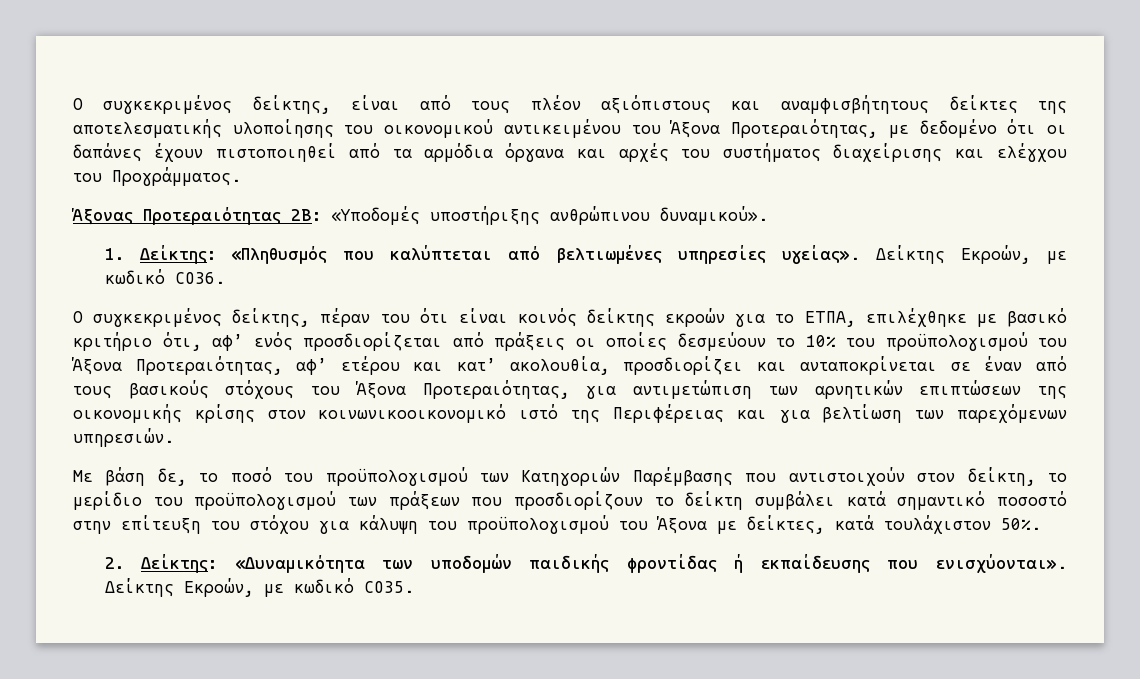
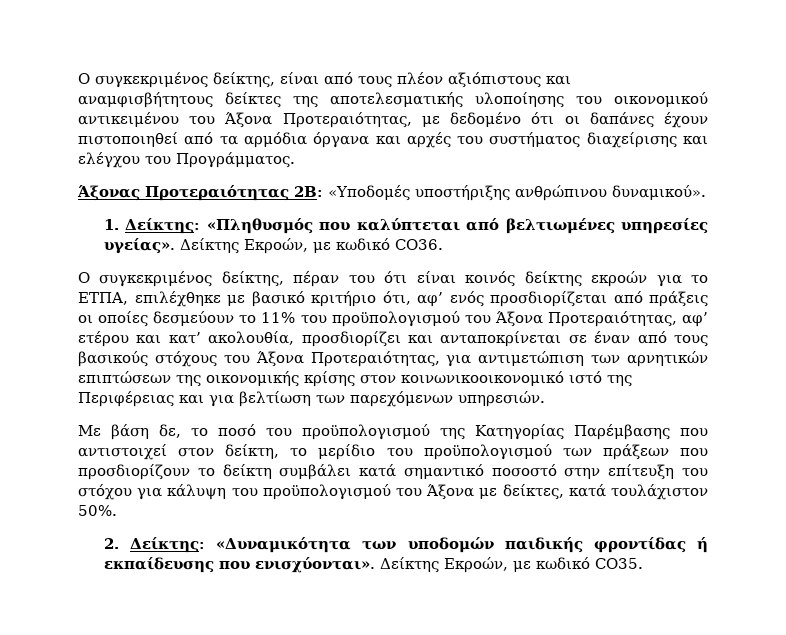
- Ο συγκεκριμένος δείκτης, πέραν του ότι είναι κοινός δείκτης εκροών για το ΕΤΠΑ, επιλέχθηκε με βασικό κριτήριο ότι, αφ’ ενός προσδιορίζεται από πράξεις οι οποίες δεσμεύουν το 10% του προϋπολογισμού του Άξονα Προτεραιότητας, αφ’ ετέρου και κατ’ ακολουθία, προσδιορίζει και ανταποκρίνεται σε έναν από τους βασικούς στόχους του Άξονα Προτεραιότητας, για αντιμετώπιση των αρνητικών επιπτώσεων της οικονομικής κρίσης στον κοινωνικοοικονομικό ιστό της Περιφέρειας και για βελτίωση των παρεχόμενων υπηρεσιών.
+ Ο συγκεκριμένος δείκτης, πέραν του ότι είναι κοινός δείκτης εκροών για το ΕΤΠΑ, επιλέχθηκε με βασικό κριτήριο ότι, αφ’ ενός προσδιορίζεται από πράξεις οι οποίες δεσμεύουν το 11% του προϋπολογισμού του Άξονα Προτεραιότητας, αφ’ ετέρου και κατ’ ακολουθία, προσδιορίζει και ανταποκρίνεται σε έναν από τους βασικούς στόχους του Άξονα Προτεραιότητας, για αντιμετώπιση των αρνητικών επιπτώσεων της οικονομικής κρίσης στον κοινωνικοοικονομικό ιστό της Περιφέρειας και για βελτίωση των παρεχόμενων υπηρεσιών.
- Με βάση δε, το ποσό του προϋπολογισμού των Κατηγοριών Παρέμβασης που αντιστοιχούν στον δείκτη, το μερίδιο του προϋπολογισμού των πράξεων που προσδιορίζουν το δείκτη συμβάλει κατά σημαντικό ποσοστό στην επίτευξη του στόχου για κάλυψη του προϋπολογισμού του Άξονα με δείκτες, κατά τουλάχιστον 50%.
+ Με βάση δε, το ποσό του προϋπολογισμού της Κατηγορίας Παρέμβασης που αντιστοιχεί στον δείκτη, το μερίδιο του προϋπολογισμού των πράξεων που προσδιορίζουν το δείκτη συμβάλει κατά σημαντικό ποσοστό στην επίτευξη του στόχου για κάλυψη του προϋπολογισμού του Άξονα με δείκτες, κατά τουλάχιστον 50%.

